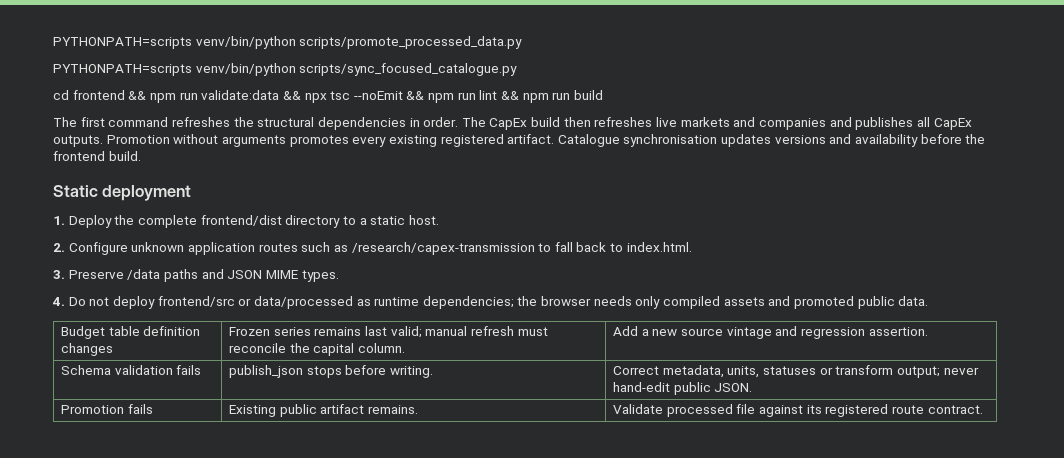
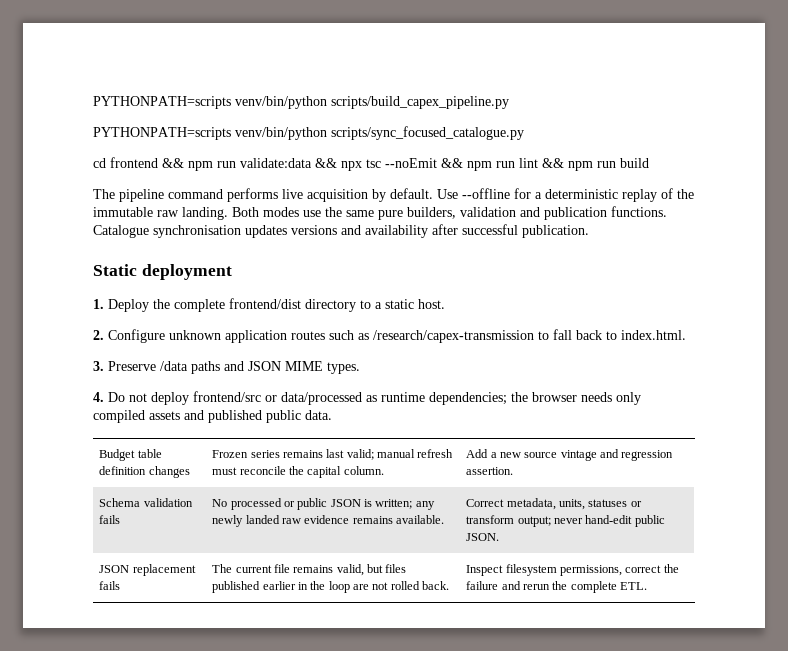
- PYTHONPATH=scripts venv/bin/python scripts/promote_processed_data.py
+ PYTHONPATH=scripts venv/bin/python scripts/build_capex_pipeline.py
- The first command refreshes the structural dependencies in order. The CapEx build then refreshes live markets and companies and publishes all CapEx outputs. Promotion without arguments promotes every existing registered artifact.
+ The pipeline command performs live acquisition by default. Use --offline for a deterministic replay of the immutable raw landing. Both modes use the same pure builders, validation and publication functions.
- Catalogue synchronisation updates versions and availability before the frontend build.
+ Catalogue synchronisation updates versions and availability after successful publication.
- 4. Do not deploy frontend/src or data/processed as runtime dependencies; the browser needs only compiled assets and promoted public data.
+ 4. Do not deploy frontend/src or data/processed as runtime dependencies; the browser needs only compiled assets and published public data.
- Schema validation fails | publish_json stops before writing. | Correct metadata, units, statuses or transform output; never hand-edit public JSON.
+ Schema validation fails | No processed or public JSON is written; any newly landed raw evidence remains available. | Correct metadata, units, statuses or transform output; never hand-edit public JSON.
- Promotion fails | Existing public artifact remains. | Validate processed file against its registered route contract.
+ JSON replacement fails | The current file remains valid, but files published earlier in the loop are not rolled back. | Inspect filesystem permissions, correct the failure and rerun the complete ETL.

